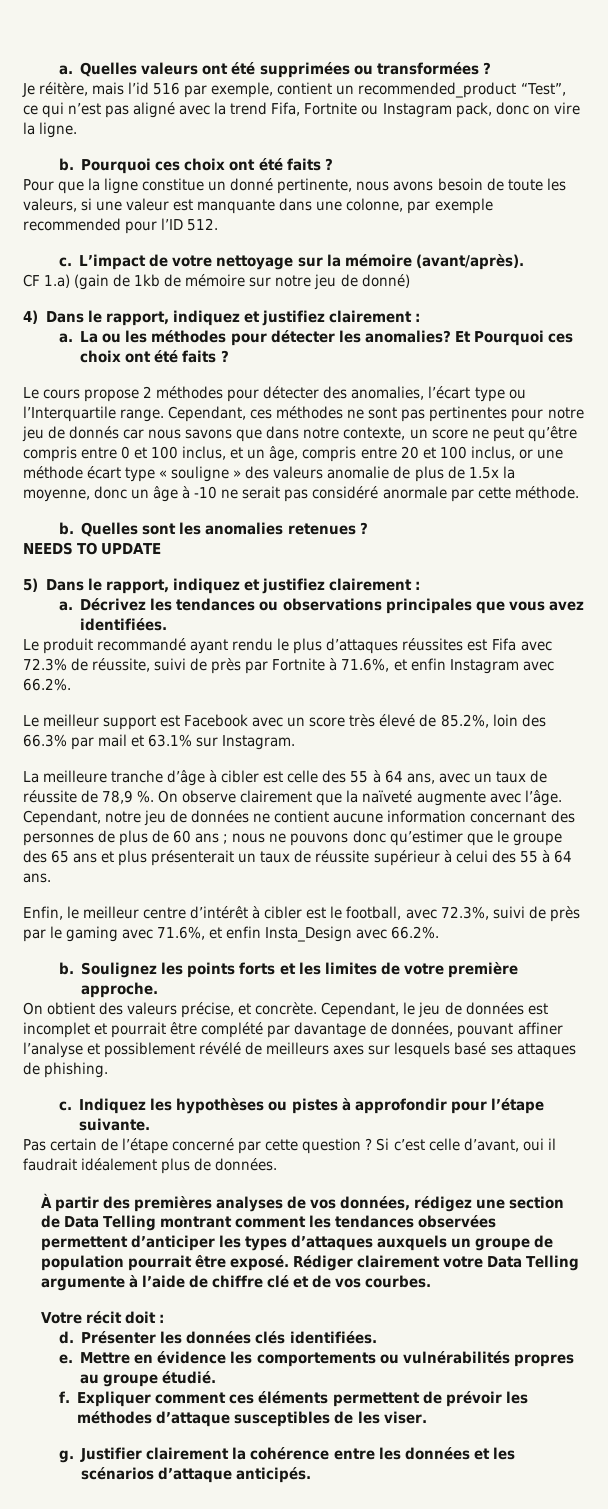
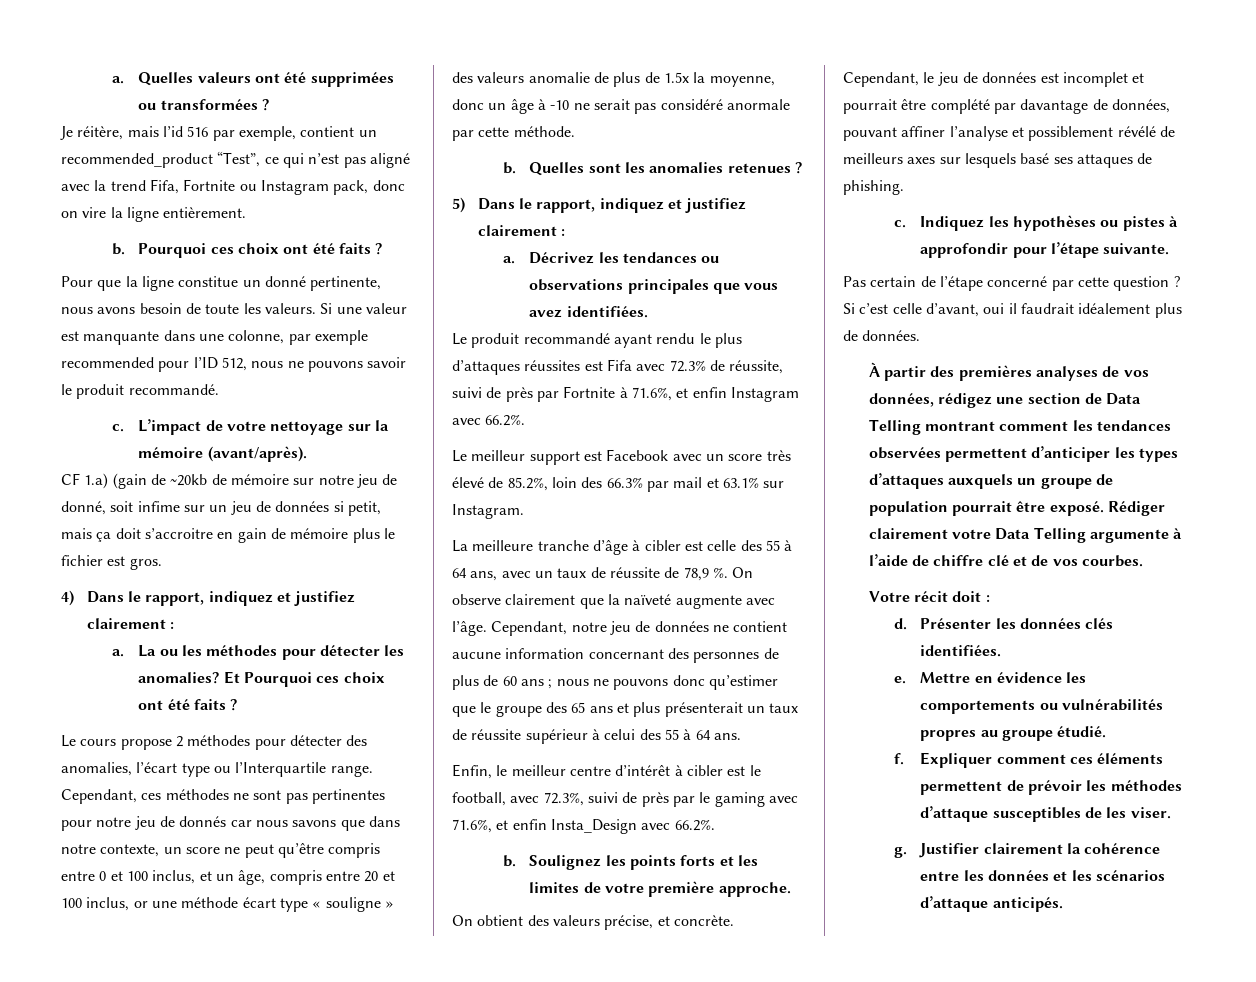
- Je réitère, mais l’id 516 par exemple, contient un recommended_product “Test”, ce qui n’est pas aligné avec la trend Fifa, Fortnite ou Instagram pack, donc on vire la ligne.
+ Je réitère, mais l’id 516 par exemple, contient un recommended_product “Test”, ce qui n’est pas aligné avec la trend Fifa, Fortnite ou Instagram pack, donc on vire la ligne entièrement.
- Pour que la ligne constitue un donné pertinente, nous avons besoin de toute les valeurs, si une valeur est manquante dans une colonne, par exemple recommended pour l’ID 512.
+ Pour que la ligne constitue un donné pertinente, nous avons besoin de toute les valeurs. Si une valeur est manquante dans une colonne, par exemple recommended pour l’ID 512, nous ne pouvons savoir le produit recommandé.
- CF 1.a) (gain de 1kb de mémoire sur notre jeu de donné)
+ CF 1.a) (gain de ~20kb de mémoire sur notre jeu de donné, soit infime sur un jeu de données si petit, mais ça doit s’accroitre en gain de mémoire plus le fichier est gros.
- NEEDS TO UPDATE

